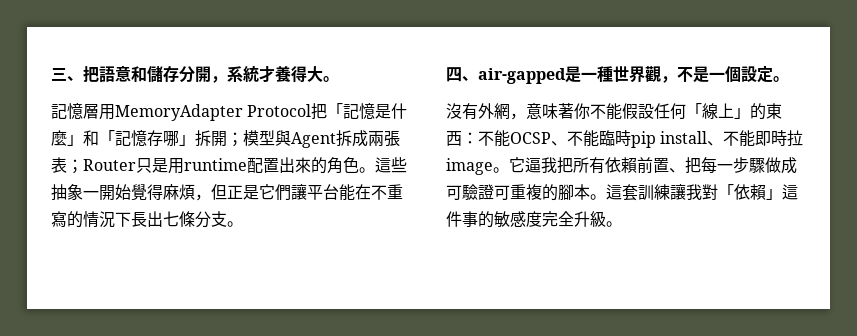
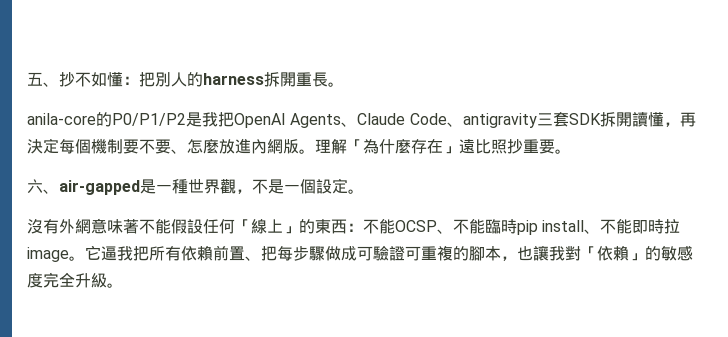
- 三、把語意和儲存分開，系統才養得大。
- 記憶層用MemoryAdapter Protocol把「記憶是什麼」和「記憶存哪」拆開；模型與Agent拆成兩張表；Router只是用runtime配置出來的角色。這些抽象一開始覺得麻煩，但正是它們讓平台能在不重寫的情況下長出七條分支。
- 四、air-gapped是一種世界觀，不是一個設定。
+ 五、抄不如懂：把別人的harness拆開重長。
+ anila-core的P0/P1/P2是我把OpenAI Agents、Claude Code、antigravity三套SDK拆開讀懂，再決定每個機制要不要、怎麼放進內網版。理解「為什麼存在」遠比照抄重要。
+ 六、air-gapped是一種世界觀，不是一個設定。
- 沒有外網，意味著你不能假設任何「線上」的東西：不能OCSP、不能臨時pip install、不能即時拉image。
+ 沒有外網意味著不能假設任何「線上」的東西：不能OCSP、不能臨時pip install、不能即時拉image。
- 它逼我把所有依賴前置、把每一步驟做成可驗證可重複的腳本。這套訓練讓我對「依賴」這件事的敏感度完全升級。
+ 它逼我把所有依賴前置、把每步驟做成可驗證可重複的腳本，也讓我對「依賴」的敏感度完全升級。

